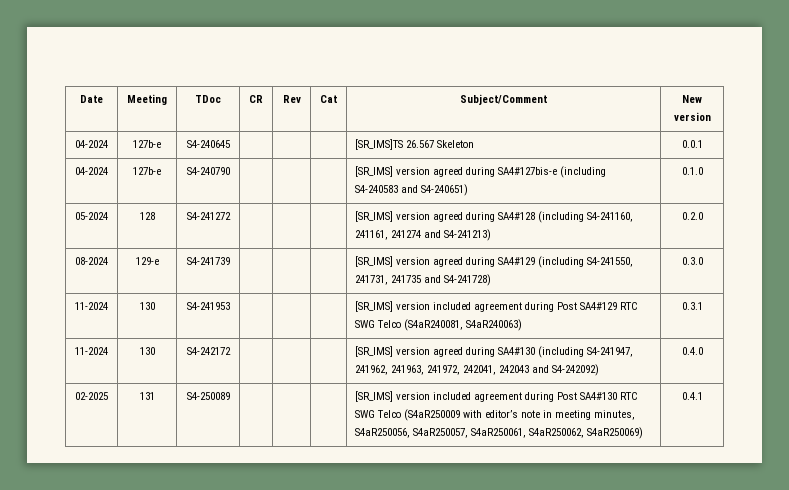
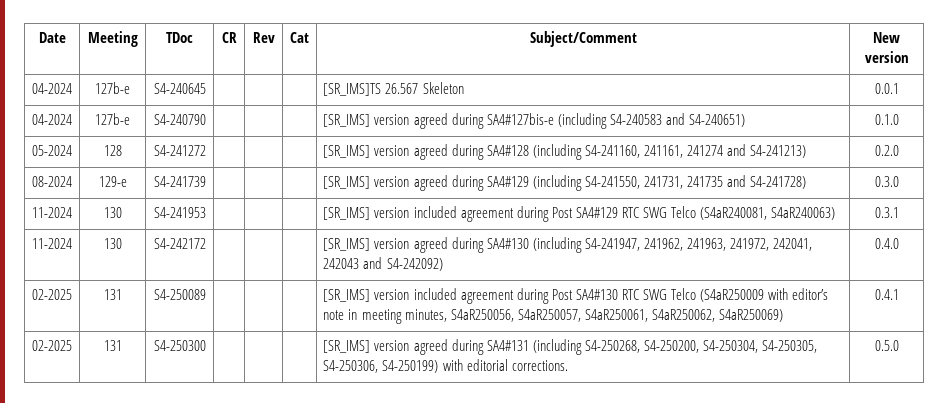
+ 02-2025 | 131 | S4-250300 | | | | [SR_IMS] version agreed during SA4#131 (including S4-250268, S4-250200, S4-250304, S4-250305, S4-250306, S4-250199) with editorial corrections. | 0.5.0

